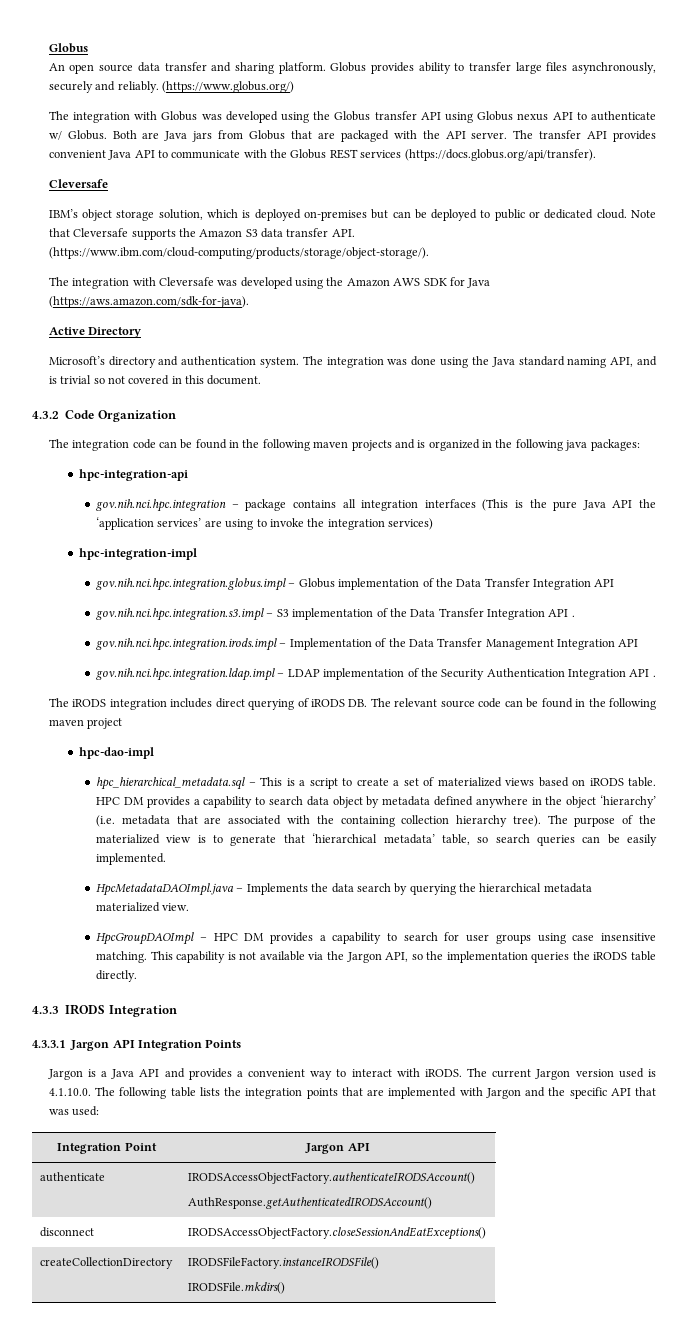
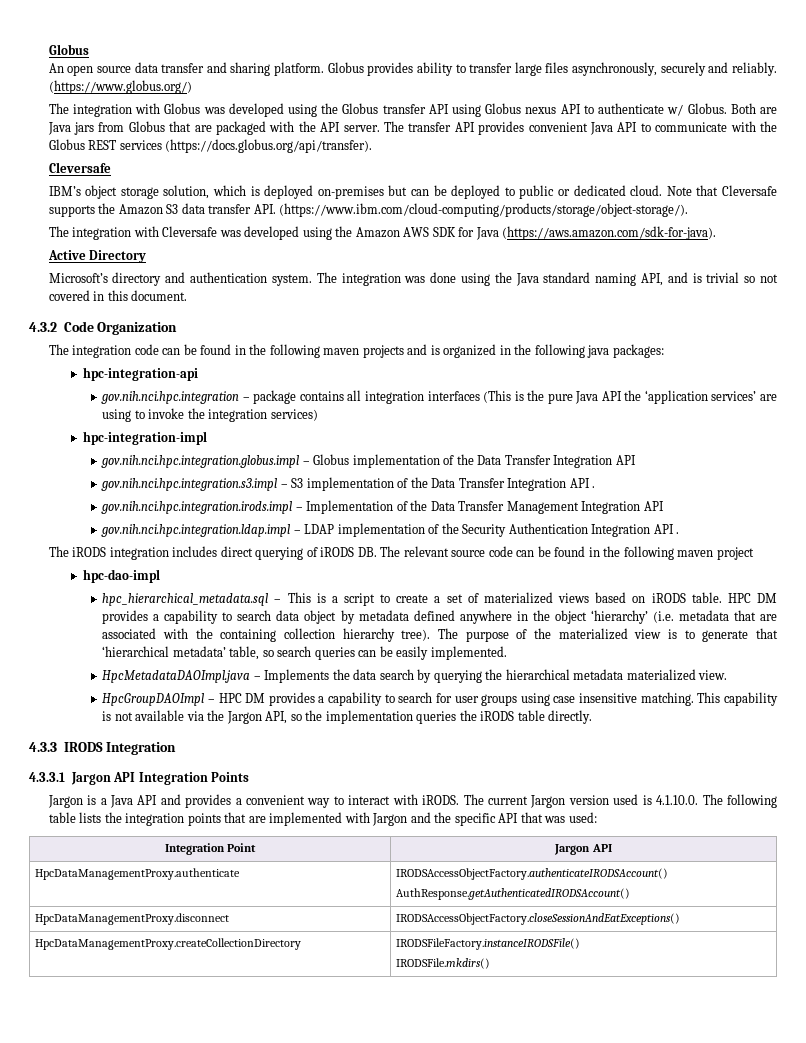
- authenticate | IRODSAccessObjectFactory.authenticateIRODSAccount()
+ HpcDataManagementProxy.authenticate | IRODSAccessObjectFactory.authenticateIRODSAccount()
- disconnect | IRODSAccessObjectFactory.closeSessionAndEatExceptions()
+ HpcDataManagementProxy.disconnect | IRODSAccessObjectFactory.closeSessionAndEatExceptions()
- createCollectionDirectory | IRODSFileFactory.instanceIRODSFile()
+ HpcDataManagementProxy.createCollectionDirectory | IRODSFileFactory.instanceIRODSFile()

